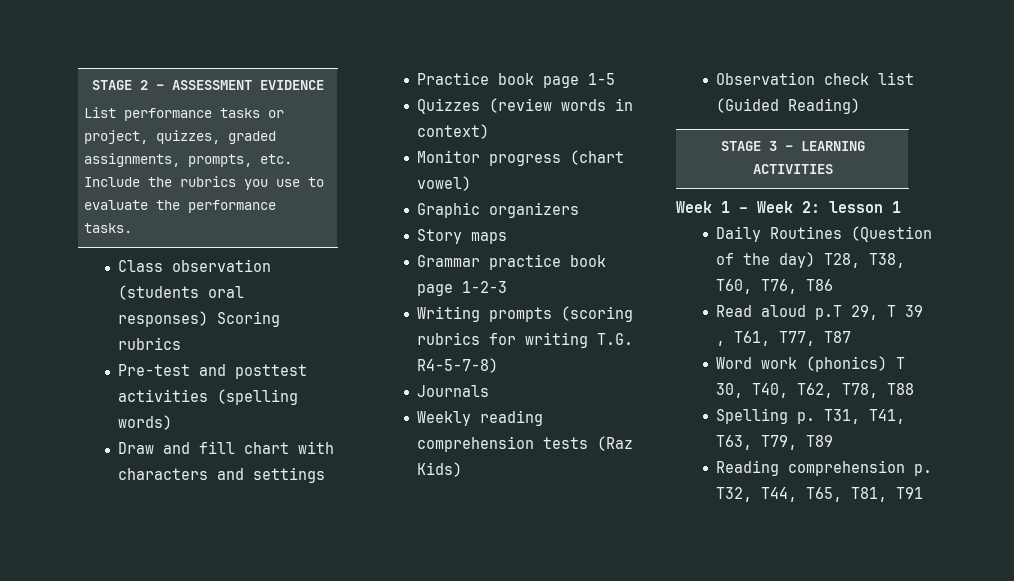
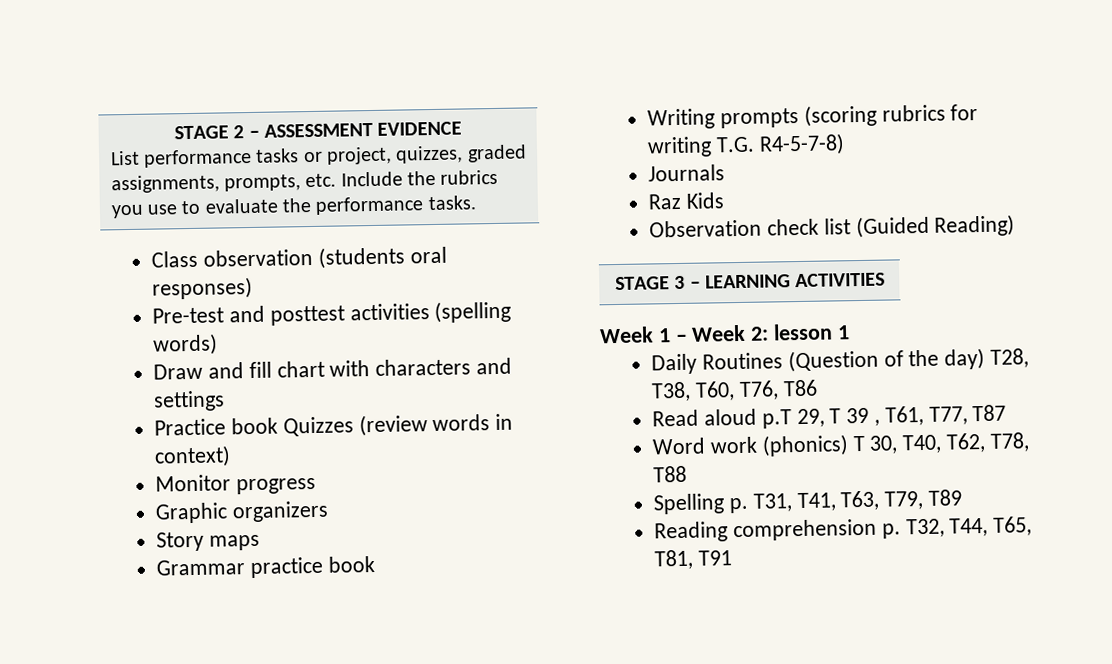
- Class observation (students oral responses) Scoring rubrics
+ Class observation (students oral responses)
- Practice book page 1-5
- Quizzes (review words in context)
+ Practice book Quizzes (review words in context)
- Monitor progress (chart vowel)
+ Monitor progress
- Grammar practice book page 1-2-3
+ Grammar practice book
- Weekly reading comprehension tests (Raz Kids)
+ Raz Kids

